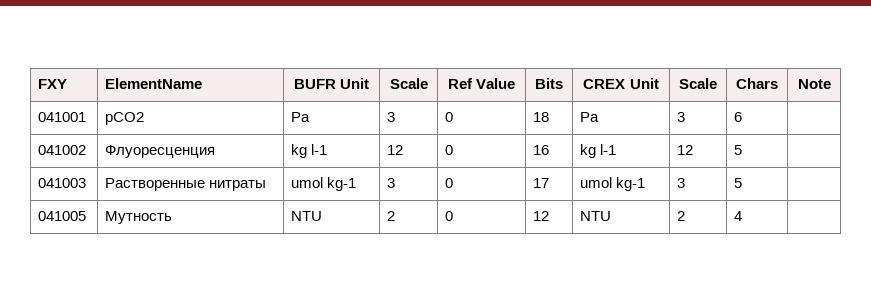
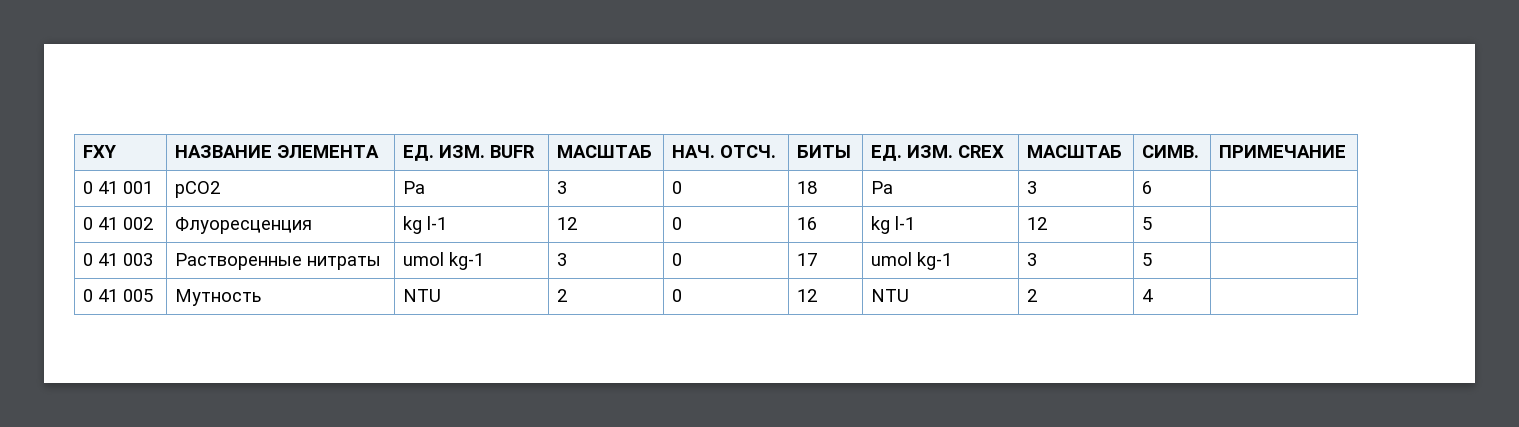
- FXY | ElementName | BUFR Unit | Scale | Ref Value | Bits | CREX Unit | Scale | Chars | Note
- 041001 | pCO2 | Pa | 3 | 0 | 18 | Pa | 3 | 6 |
+ FXY | НАЗВАНИЕ ЭЛЕМЕНТА | ЕД. ИЗМ. BUFR | МАСШТАБ | НАЧ. ОТСЧ. | БИТЫ | ЕД. ИЗМ. CREX | МАСШТАБ | СИМВ. | ПРИМЕЧАНИЕ
+ 0 41 001 | pCO2 | Pa | 3 | 0 | 18 | Pa | 3 | 6 |
- 041002 | Флуоресценция | kg l-1 | 12 | 0 | 16 | kg l-1 | 12 | 5 |
+ 0 41 002 | Флуоресценция | kg l-1 | 12 | 0 | 16 | kg l-1 | 12 | 5 |
- 041003 | Растворенные нитраты | umol kg-1 | 3 | 0 | 17 | umol kg-1 | 3 | 5 |
+ 0 41 003 | Растворенные нитраты | umol kg-1 | 3 | 0 | 17 | umol kg-1 | 3 | 5 |
- 041005 | Мутность | NTU | 2 | 0 | 12 | NTU | 2 | 4 |
+ 0 41 005 | Мутность | NTU | 2 | 0 | 12 | NTU | 2 | 4 |

